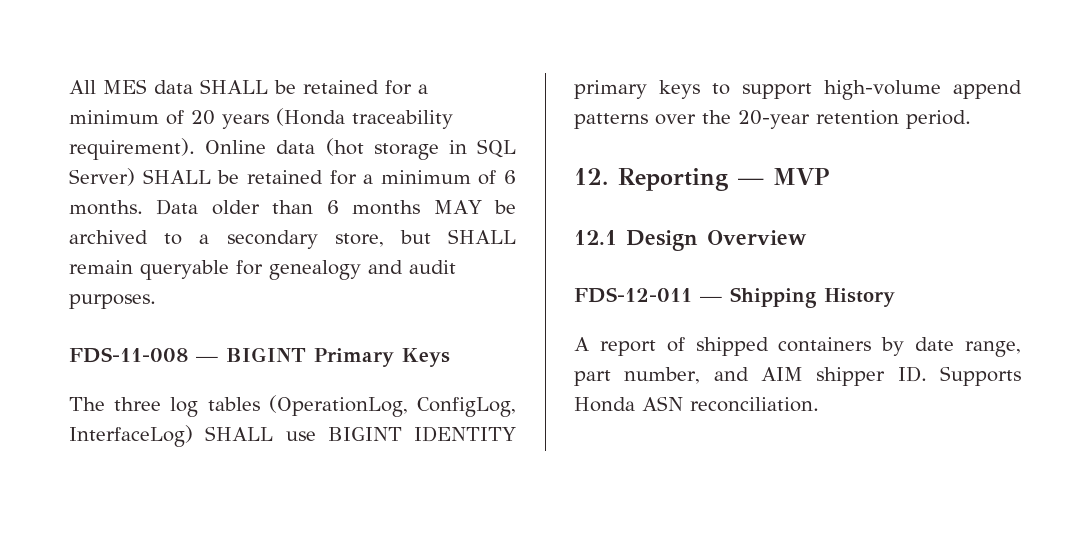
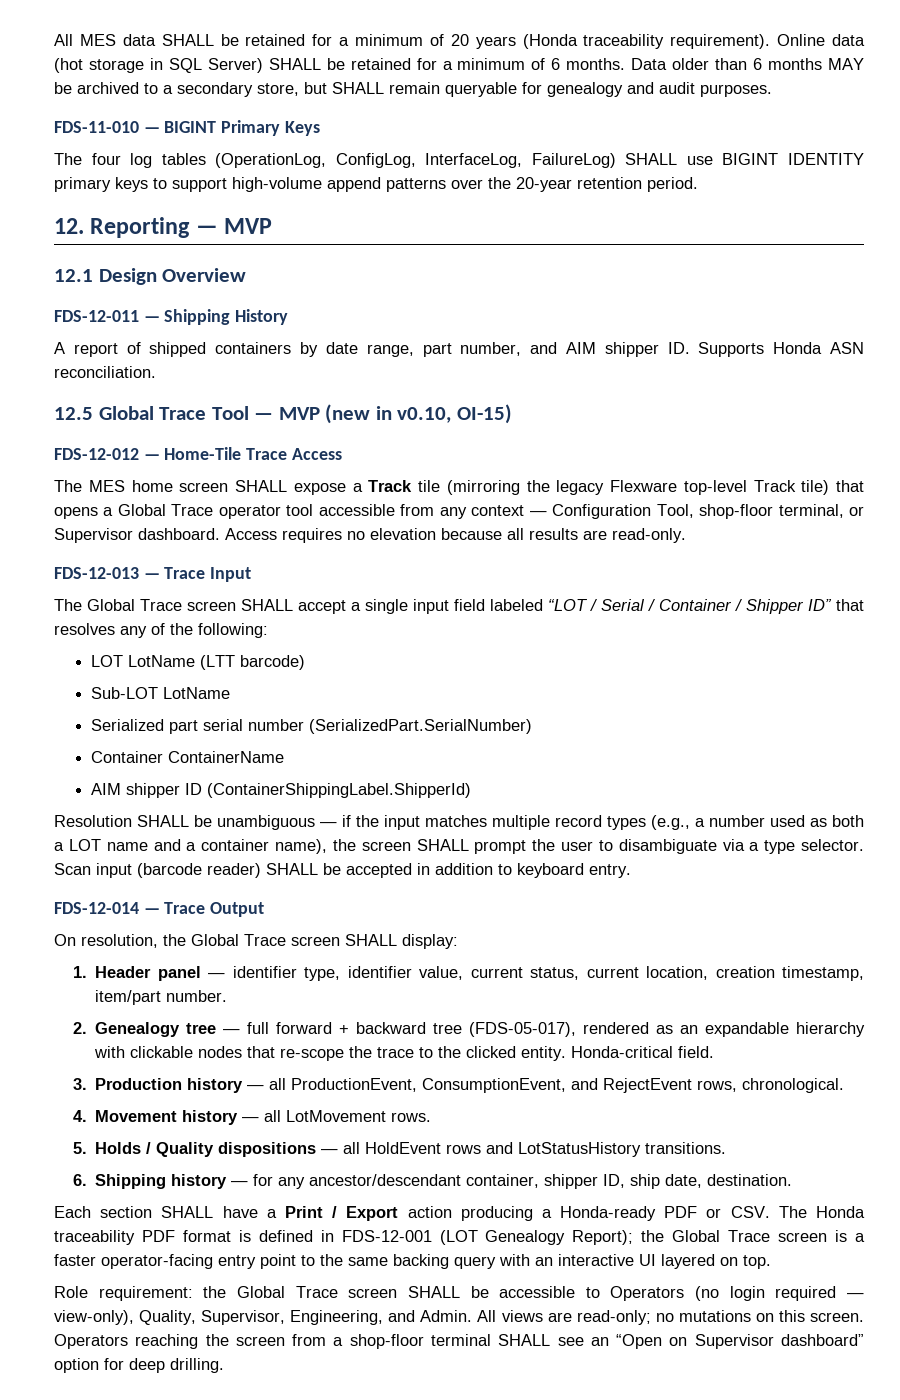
- FDS-11-008 — BIGINT Primary Keys
+ FDS-11-010 — BIGINT Primary Keys
- The three log tables (OperationLog, ConfigLog, InterfaceLog) SHALL use BIGINT IDENTITY primary keys to support high-volume append patterns over the 20-year retention period.
+ The four log tables (OperationLog, ConfigLog, InterfaceLog, FailureLog) SHALL use BIGINT IDENTITY primary keys to support high-volume append patterns over the 20-year retention period.
+ 12.5 Global Trace Tool — MVP (new in v0.10, OI-15)
+ FDS-12-012 — Home-Tile Trace Access
+ The MES home screen SHALL expose a Track tile (mirroring the legacy Flexware top-level Track tile) that opens a Global Trace operator tool accessible from any context — Configuration Tool, shop-floor terminal, or Supervisor dashboard. Access requires no elevation because all results are read-only.
+ FDS-12-013 — Trace Input
+ The Global Trace screen SHALL accept a single input field labeled “LOT / Serial / Container / Shipper ID” that resolves any of the following:
+ LOT LotName (LTT barcode)
+ Sub-LOT LotName
+ Serialized part serial number (SerializedPart.SerialNumber)
+ Container ContainerName
+ AIM shipper ID (ContainerShippingLabel.ShipperId)
+ Resolution SHALL be unambiguous — if the input matches multiple record types (e.g., a number used as both a LOT name and a container name), the screen SHALL prompt the user to disambiguate via a type selector. Scan input (barcode reader) SHALL be accepted in addition to keyboard entry.
+ FDS-12-014 — Trace Output
+ On resolution, the Global Trace screen SHALL display:
+ 1. Header panel — identifier type, identifier value, current status, current location, creation timestamp, item/part number.
+ 2. Genealogy tree — full forward + backward tree (FDS-05-017), rendered as an expandable hierarchy with clickable nodes that re-scope the trace to the clicked entity. Honda-critical field.
+ 3. Production history — all ProductionEvent, ConsumptionEvent, and RejectEvent rows, chronological.
+ 4. Movement history — all LotMovement rows.
+ 5. Holds / Quality dispositions — all HoldEvent rows and LotStatusHistory transitions.
+ 6. Shipping history — for any ancestor/descendant container, shipper ID, ship date, destination.
+ Each section SHALL have a Print / Export action producing a Honda-ready PDF or CSV. The Honda traceability PDF format is defined in FDS-12-001 (LOT Genealogy Report); the Global Trace screen is a faster operator-facing entry point to the same backing query with an interactive UI layered on top.
+ Role requirement: the Global Trace screen SHALL be accessible to Operators (no login required — view-only), Quality, Supervisor, Engineering, and Admin. All views are read-only; no mutations on this screen. Operators reaching the screen from a shop-floor terminal SHALL see an “Open on Supervisor dashboard” option for deep drilling.

